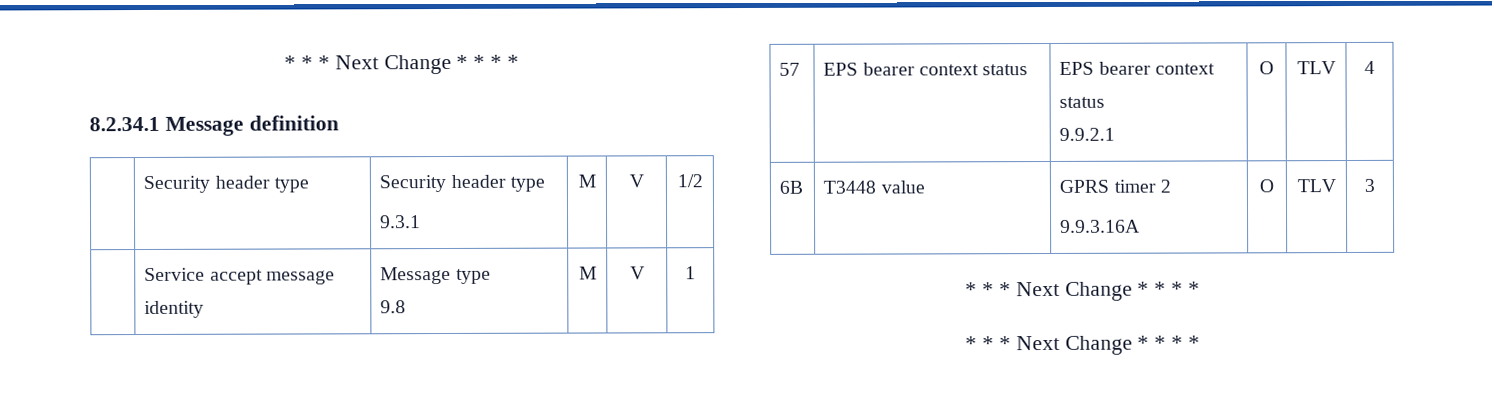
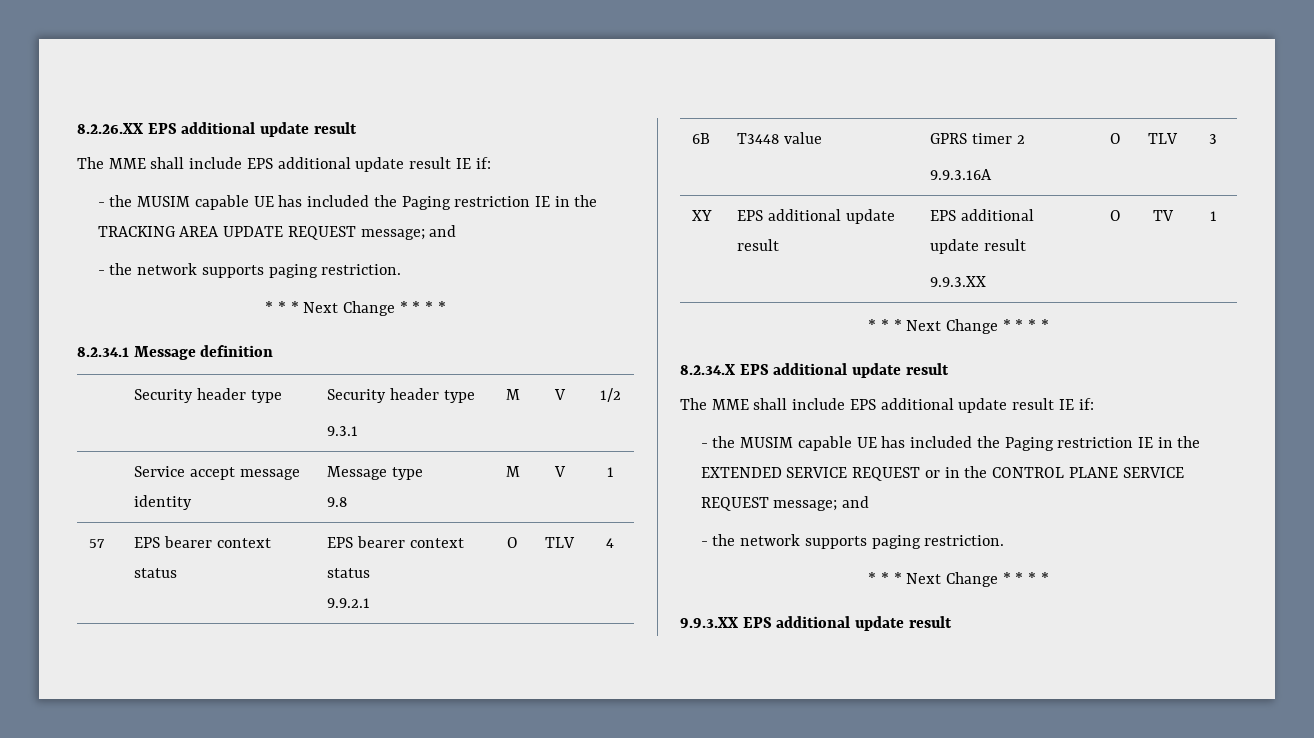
+ 8.2.26.XX EPS additional update result
+ The MME shall include EPS additional update result IE if:
+ - the MUSIM capable UE has included the Paging restriction IE in the TRACKING AREA UPDATE REQUEST message; and
+ - the network supports paging restriction.
  6B | T3448 value | GPRS timer 2
  9.9.3.16A | O | TLV | 3
+ XY | EPS additional update result | EPS additional update result
+ 9.9.3.XX | O | TV | 1
  * * * Next Change * * * *
+ 8.2.34.X EPS additional update result
+ The MME shall include EPS additional update result IE if:
+ - the MUSIM capable UE has included the Paging restriction IE in the EXTENDED SERVICE REQUEST or in the CONTROL PLANE SERVICE REQUEST message; and
+ - the network supports paging restriction.
  * * * Next Change * * * *
+ 9.9.3.XX EPS additional update result

